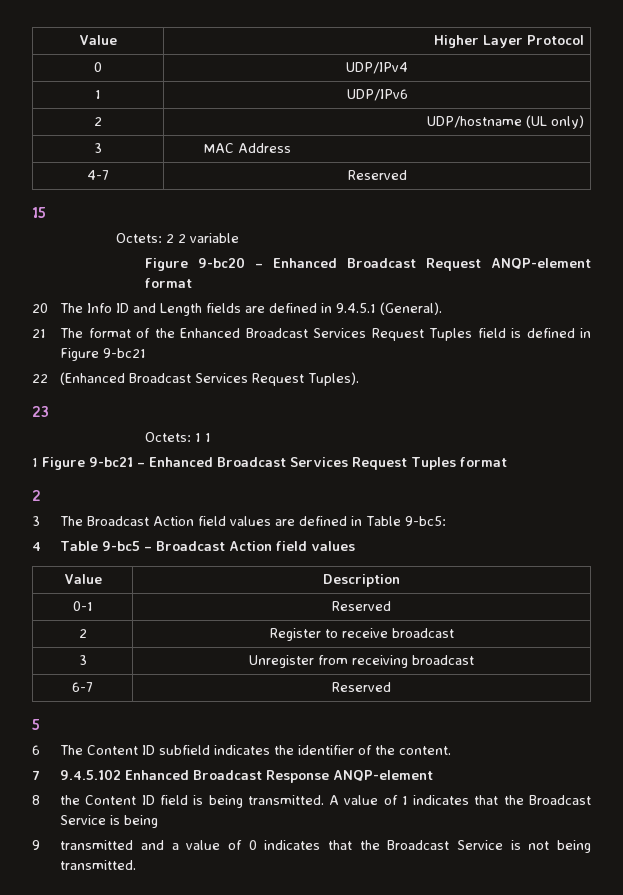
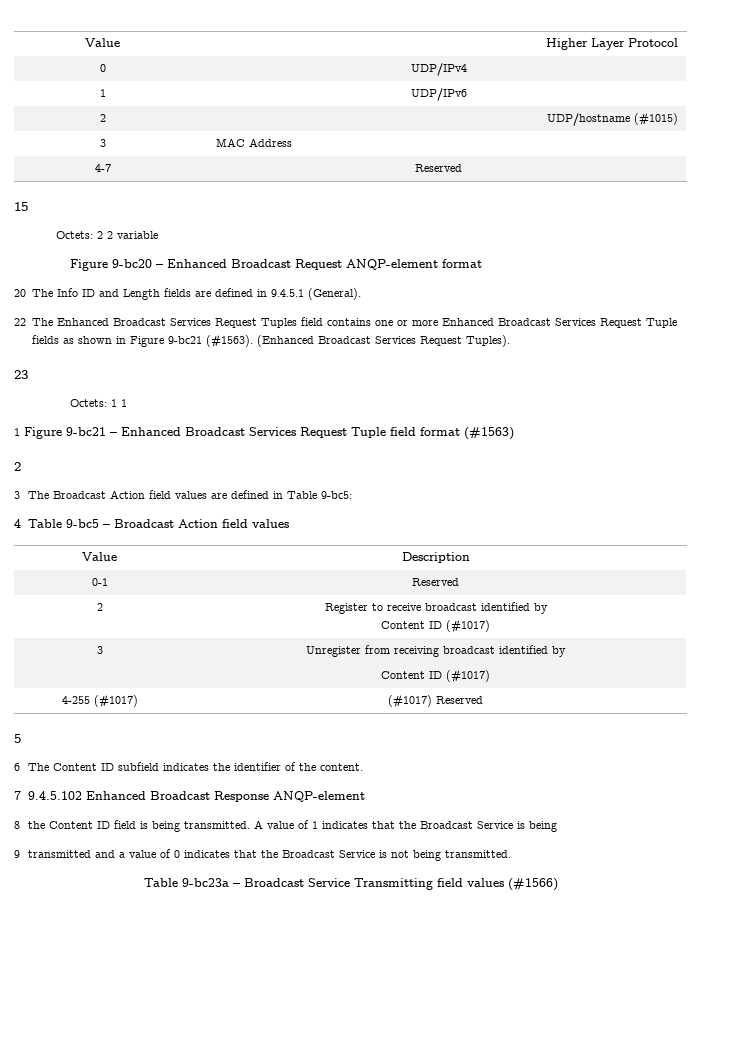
- 2 | UDP/hostname (UL only)
+ 2 | UDP/hostname (#1015)
- 21 The format of the Enhanced Broadcast Services Request Tuples field is defined in Figure 9-bc21
- 22 (Enhanced Broadcast Services Request Tuples).
+ 22 The Enhanced Broadcast Services Request Tuples field contains one or more Enhanced Broadcast Services Request Tuple fields as shown in Figure 9-bc21 (#1563). (Enhanced Broadcast Services Request Tuples).
- 1 Figure 9-bc21 – Enhanced Broadcast Services Request Tuples format
+ 1 Figure 9-bc21 – Enhanced Broadcast Services Request Tuple field format (#1563)
- 2 | Register to receive broadcast
+ 2 | Register to receive broadcast identified by
+ Content ID (#1017)
- 3 | Unregister from receiving broadcast
- 6-7 | Reserved
+ 3 | Unregister from receiving broadcast identified by
+ Content ID (#1017)
+ 4-255 (#1017) | (#1017) Reserved
+ Table 9-bc23a – Broadcast Service Transmitting field values (#1566)

